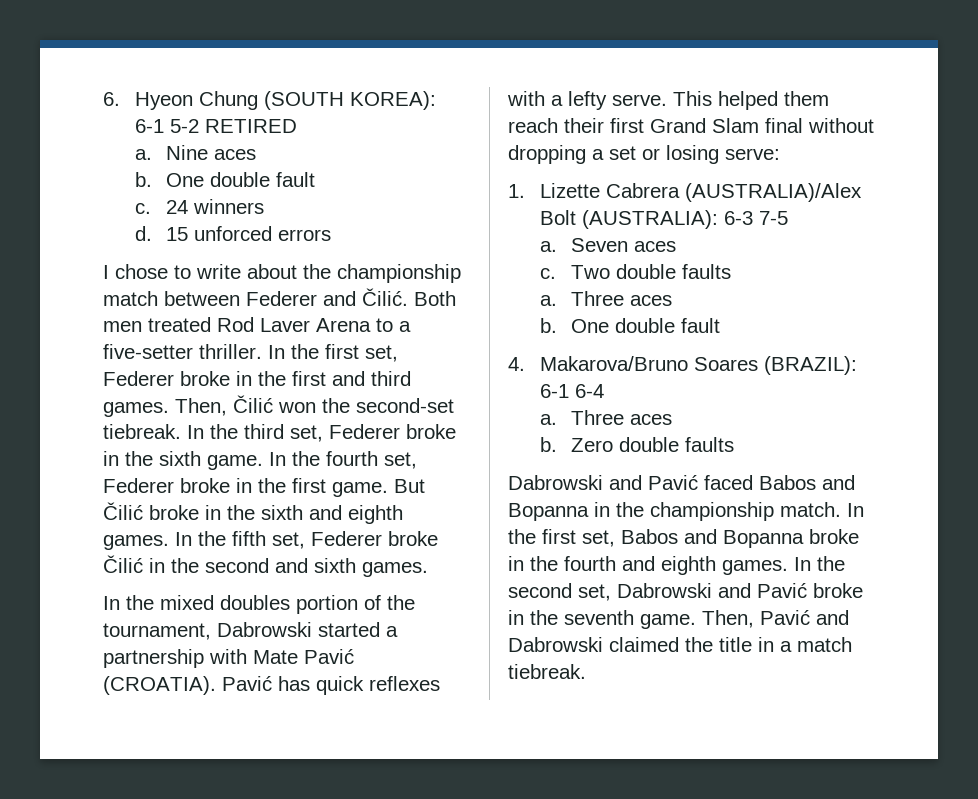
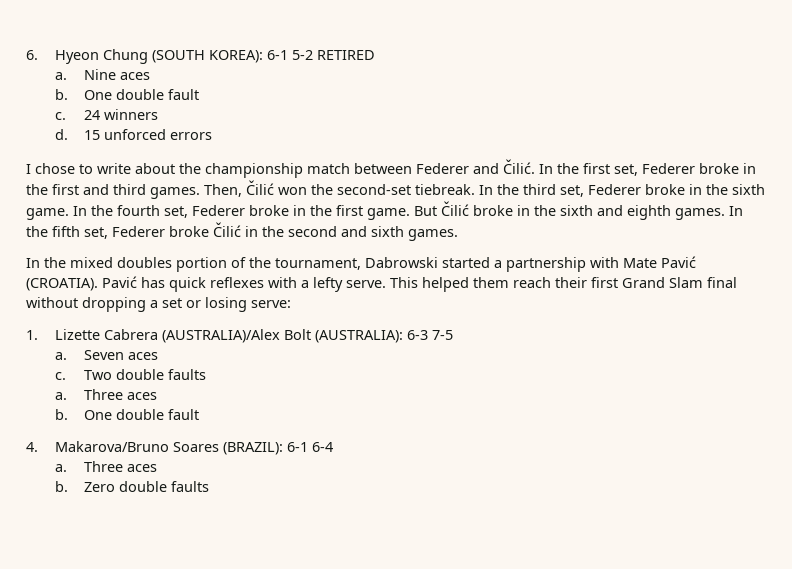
- Both men treated Rod Laver Arena to a five-setter thriller.
- Dabrowski and Pavić faced Babos and Bopanna in the championship match. In the first set, Babos and Bopanna broke in the fourth and eighth games. In the second set, Dabrowski and Pavić broke in the seventh game. Then, Pavić and Dabrowski claimed the title in a match tiebreak.

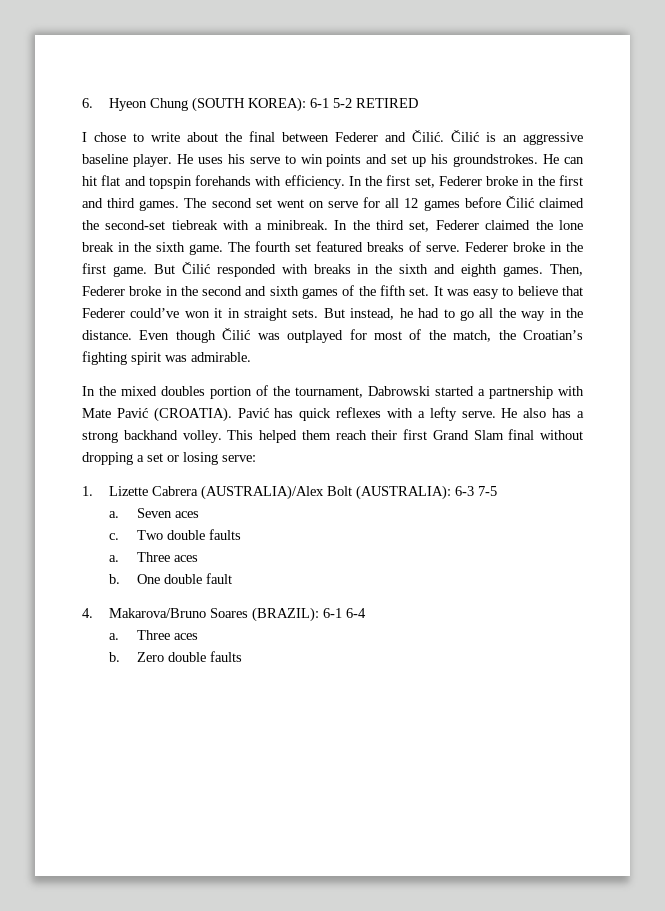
- a. Nine aces
- b. One double fault
- c. 24 winners
- d. 15 unforced errors
- I chose to write about the championship match between Federer and Čilić.
+ I chose to write about the final between Federer and Čilić.
+ Čilić is an aggressive baseline player. He uses his serve to win points and set up his groundstrokes. He can hit flat and topspin forehands with efficiency.
- Then, Čilić won the second-set tiebreak.
+ The second set went on serve for all 12 games before Čilić claimed the second-set tiebreak with a minibreak.
- In the third set, Federer broke in the sixth game. In the fourth set, Federer broke in the first game.
+ In the third set, Federer claimed the lone break in the sixth game. The fourth set featured breaks of serve. Federer broke in the first game.
- But Čilić broke in the sixth and eighth games.
+ But Čilić responded with breaks in the sixth and eighth games.
- In the fifth set, Federer broke Čilić in the second and sixth games.
+ Then, Federer broke in the second and sixth games of the fifth set. It was easy to believe that Federer could’ve won it in straight sets. But instead, he had to go all the way in the distance. Even though Čilić was outplayed for most of the match, the Croatian’s fighting spirit was admirable.
+ He also has a strong backhand volley.

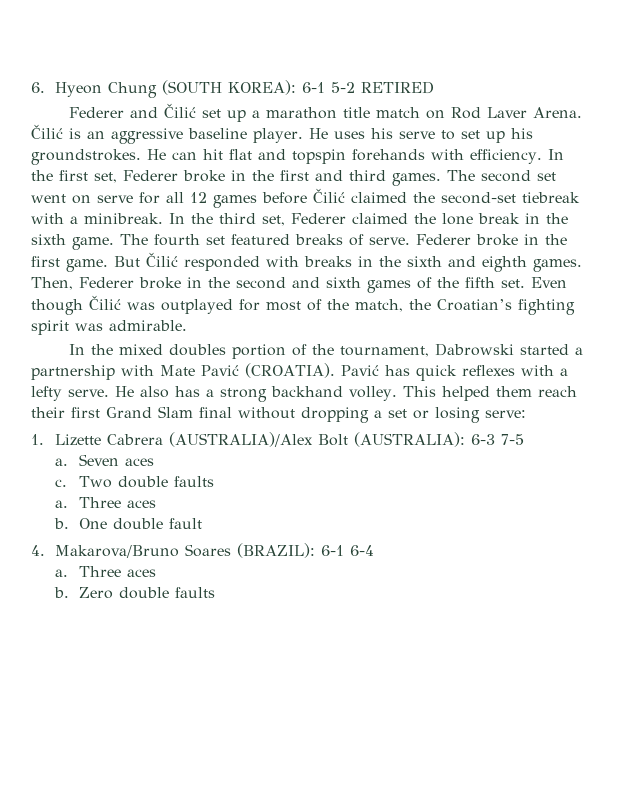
- I chose to write about the final between Federer and Čilić.
+ Federer and Čilić set up a marathon title match on Rod Laver Arena.
- He uses his serve to win points and set up his groundstrokes.
+ He uses his serve to set up his groundstrokes.
- It was easy to believe that Federer could’ve won it in straight sets. But instead, he had to go all the way in the distance.

